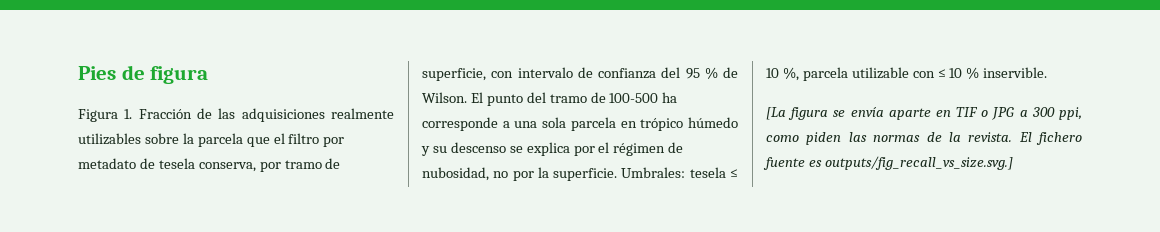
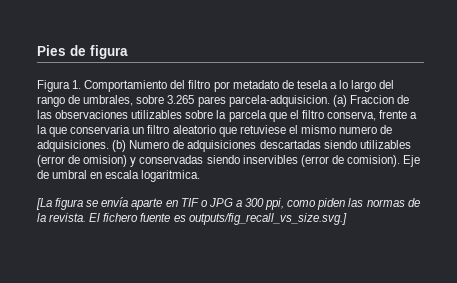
- Figura 1. Fracción de las adquisiciones realmente utilizables sobre la parcela que el filtro por metadato de tesela conserva, por tramo de superficie, con intervalo de confianza del 95 % de Wilson. El punto del tramo de 100-500 ha corresponde a una sola parcela en trópico húmedo y su descenso se explica por el régimen de nubosidad, no por la superficie. Umbrales: tesela ≤ 10 %, parcela utilizable con ≤ 10 % inservible.
+ Figura 1. Comportamiento del filtro por metadato de tesela a lo largo del rango de umbrales, sobre 3.265 pares parcela-adquisicion. (a) Fraccion de las observaciones utilizables sobre la parcela que el filtro conserva, frente a la que conservaria un filtro aleatorio que retuviese el mismo numero de adquisiciones. (b) Numero de adquisiciones descartadas siendo utilizables (error de omision) y conservadas siendo inservibles (error de comision). Eje de umbral en escala logaritmica.

